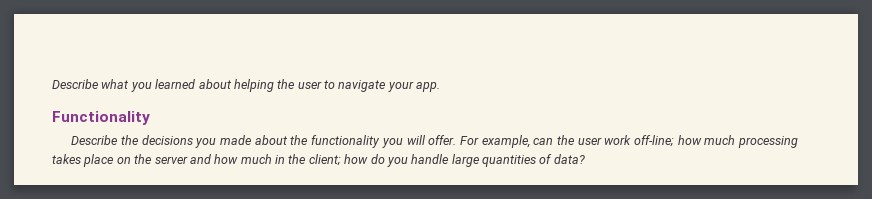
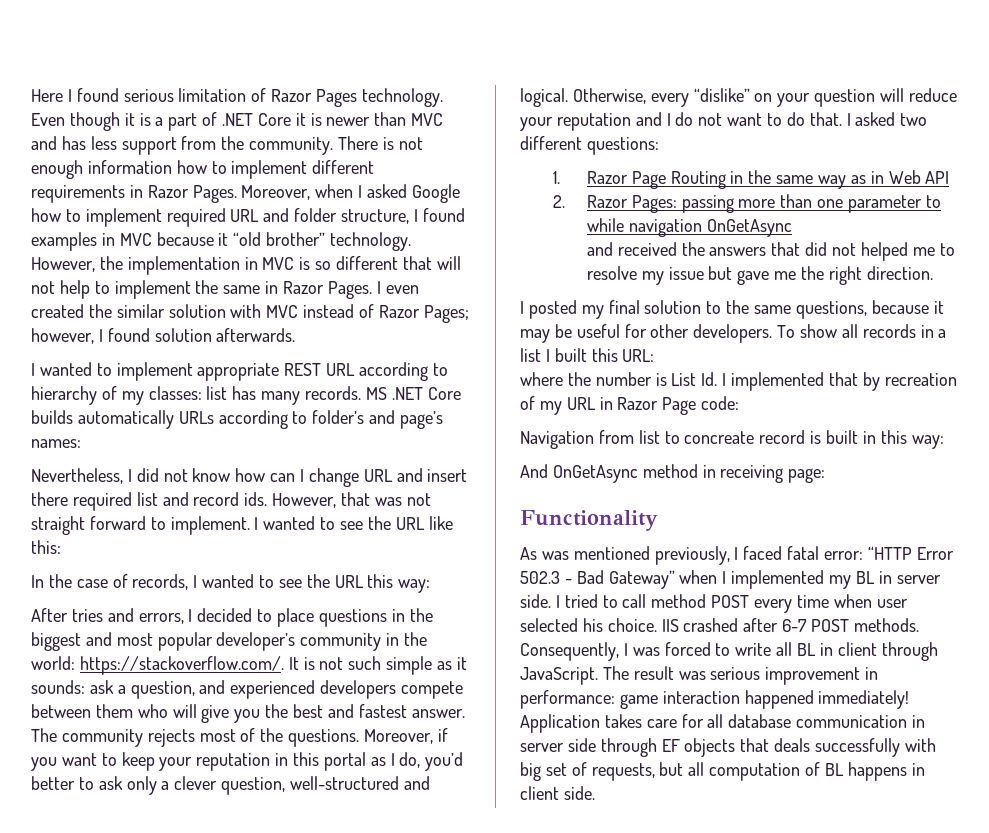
- Describe what you learned about helping the user to navigate your app.
+ Here I found serious limitation of Razor Pages technology. Even though it is a part of .NET Core it is newer than MVC and has less support from the community. There is not enough information how to implement different requirements in Razor Pages. Moreover, when I asked Google how to implement required URL and folder structure, I found examples in MVC because it “old brother” technology. However, the implementation in MVC is so different that will not help to implement the same in Razor Pages. I even created the similar solution with MVC instead of Razor Pages; however, I found solution afterwards.
+ I wanted to implement appropriate REST URL according to hierarchy of my classes: list has many records. MS .NET Core builds automatically URLs according to folder’s and page’s names:
+ Nevertheless, I did not know how can I change URL and insert there required list and record ids. However, that was not straight forward to implement. I wanted to see the URL like this:
+ In the case of records, I wanted to see the URL this way:
+ After tries and errors, I decided to place questions in the biggest and most popular developer’s community in the world: https://stackoverflow.com/. It is not such simple as it sounds: ask a question, and experienced developers compete between them who will give you the best and fastest answer. The community rejects most of the questions. Moreover, if you want to keep your reputation in this portal as I do, you’d better to ask only a clever question, well-structured and logical. Otherwise, every “dislike” on your question will reduce your reputation and I do not want to do that. I asked two different questions:
+ 1. Razor Page Routing in the same way as in Web API
+ 2. Razor Pages: passing more than one parameter to while navigation OnGetAsync
+ and received the answers that did not helped me to resolve my issue but gave me the right direction.
+ I posted my final solution to the same questions, because it may be useful for other developers. To show all records in a list I built this URL:
+ where the number is List Id. I implemented that by recreation of my URL in Razor Page code:
+ Navigation from list to concreate record is built in this way:
+ And OnGetAsync method in receiving page:
  Functionality
- Describe the decisions you made about the functionality you will offer. For example, can the user work off-line; how much processing takes place on the server and how much in the client; how do you handle large quantities of data?
+ As was mentioned previously, I faced fatal error: “HTTP Error 502.3 - Bad Gateway” when I implemented my BL in server side. I tried to call method POST every time when user selected his choice. IIS crashed after 6-7 POST methods. Consequently, I was forced to write all BL in client through JavaScript. The result was serious improvement in performance: game interaction happened immediately! Application takes care for all database communication in server side through EF objects that deals successfully with big set of requests, but all computation of BL happens in client side.

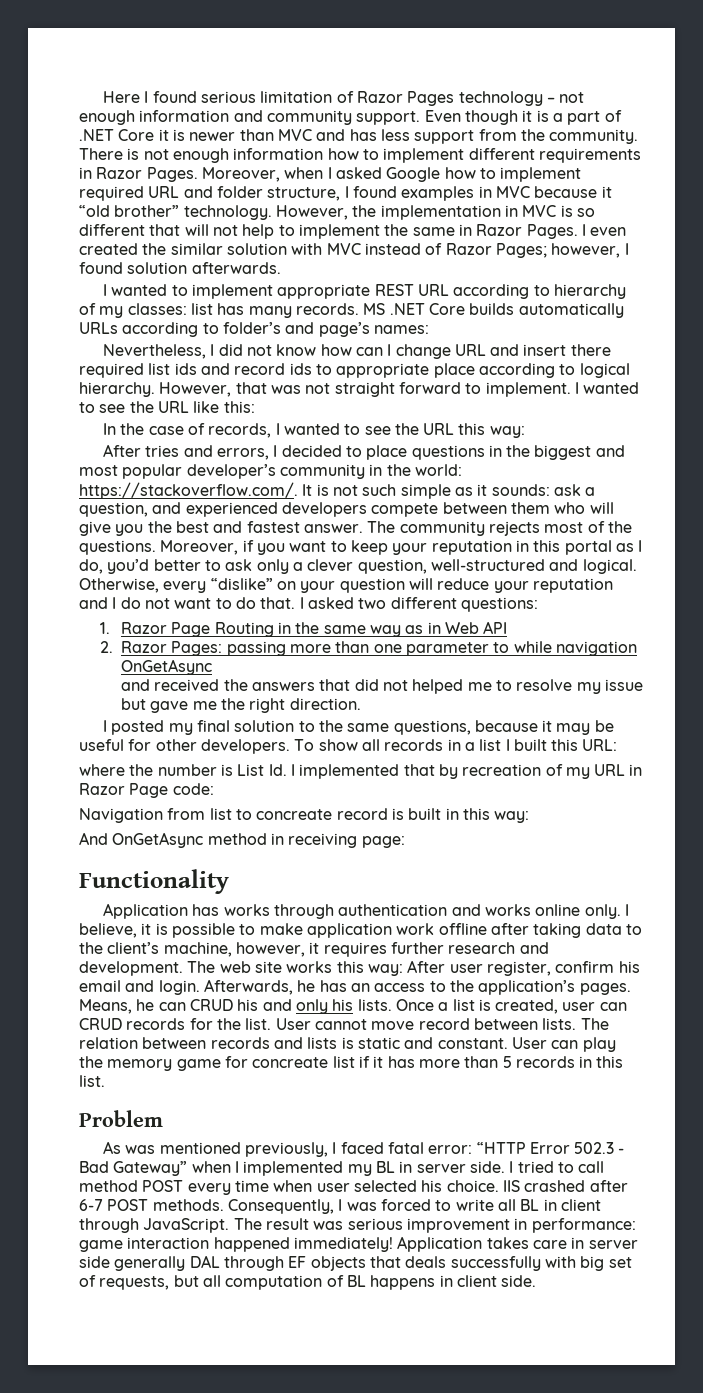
- Here I found serious limitation of Razor Pages technology.
+ Here I found serious limitation of Razor Pages technology – not enough information and community support.
- Nevertheless, I did not know how can I change URL and insert there required list and record ids.
+ Nevertheless, I did not know how can I change URL and insert there required list ids and record ids to appropriate place according to logical hierarchy.
+ Application has works through authentication and works online only. I believe, it is possible to make application work offline after taking data to the client’s machine, however, it requires further research and development. The web site works this way: After user register, confirm his email and login. Afterwards, he has an access to the application’s pages. Means, he can CRUD his and only his lists. Once a list is created, user can CRUD records for the list. User cannot move record between lists. The relation between records and lists is static and constant. User can play the memory game for concreate list if it has more than 5 records in this list.
+ Problem
- Application takes care for all database communication in server side through EF objects that deals successfully with big set of requests, but all computation of BL happens in client side.
+ Application takes care in server side generally DAL through EF objects that deals successfully with big set of requests, but all computation of BL happens in client side.

